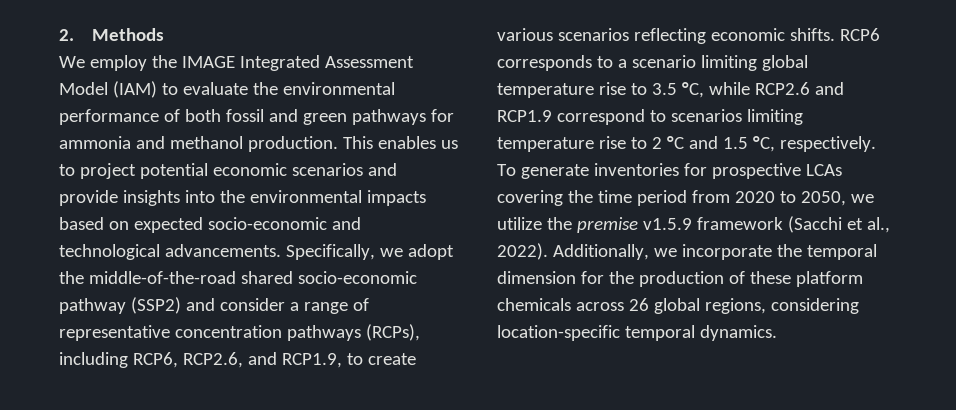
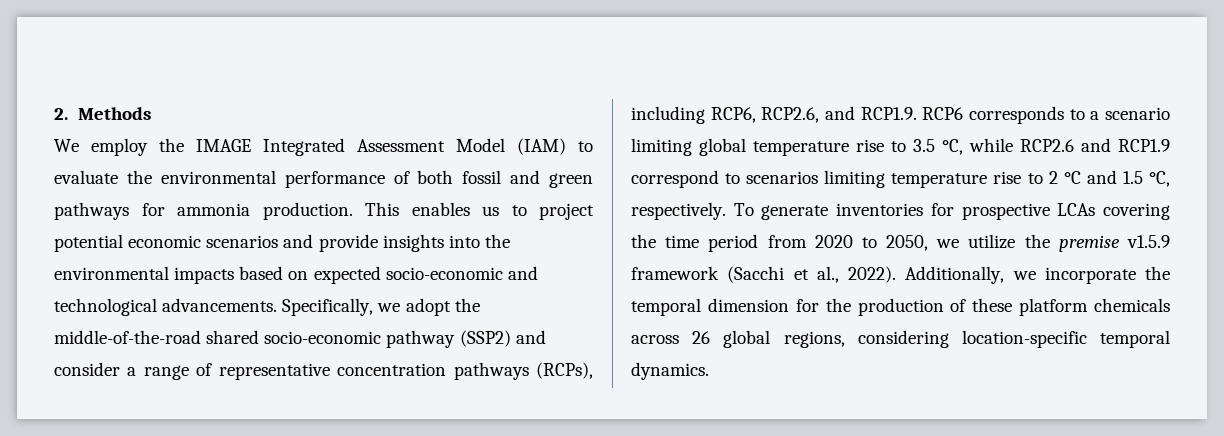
- We employ the IMAGE Integrated Assessment Model (IAM) to evaluate the environmental performance of both fossil and green pathways for ammonia and methanol production.
+ We employ the IMAGE Integrated Assessment Model (IAM) to evaluate the environmental performance of both fossil and green pathways for ammonia production.
- Specifically, we adopt the middle-of-the-road shared socio-economic pathway (SSP2) and consider a range of representative concentration pathways (RCPs), including RCP6, RCP2.6, and RCP1.9, to create various scenarios reflecting economic shifts. RCP6 corresponds to a scenario limiting global temperature rise to 3.5 °C, while RCP2.6 and RCP1.9 correspond to scenarios limiting temperature rise to 2 °C and 1.5 °C, respectively.
+ Specifically, we adopt the middle-of-the-road shared socio-economic pathway (SSP2) and consider a range of representative concentration pathways (RCPs), including RCP6, RCP2.6, and RCP1.9. RCP6 corresponds to a scenario limiting global temperature rise to 3.5 °C, while RCP2.6 and RCP1.9 correspond to scenarios limiting temperature rise to 2 °C and 1.5 °C, respectively.

